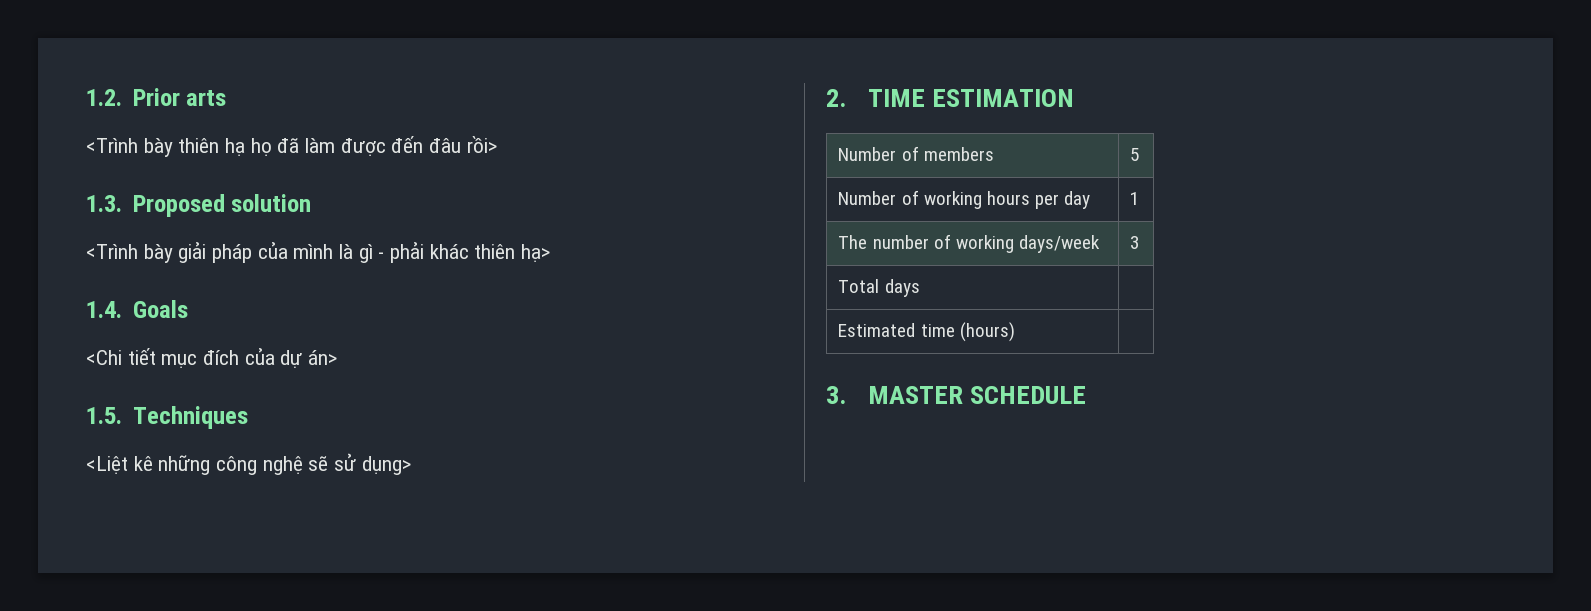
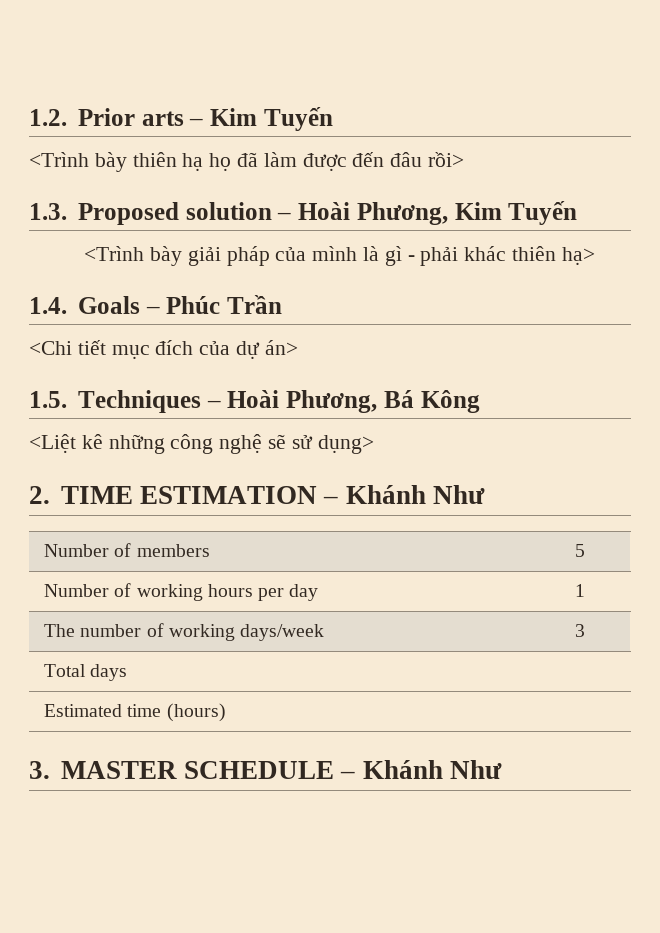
- 1.2. Prior arts
+ 1.2. Prior arts – Kim Tuyến
- 1.3. Proposed solution
+ 1.3. Proposed solution – Hoài Phương, Kim Tuyến
- 1.4. Goals
+ 1.4. Goals – Phúc Trần
- 1.5. Techniques
+ 1.5. Techniques – Hoài Phương, Bá Kông
- 2. TIME ESTIMATION
+ 2. TIME ESTIMATION – Khánh Như
- 3. MASTER SCHEDULE
+ 3. MASTER SCHEDULE – Khánh Như

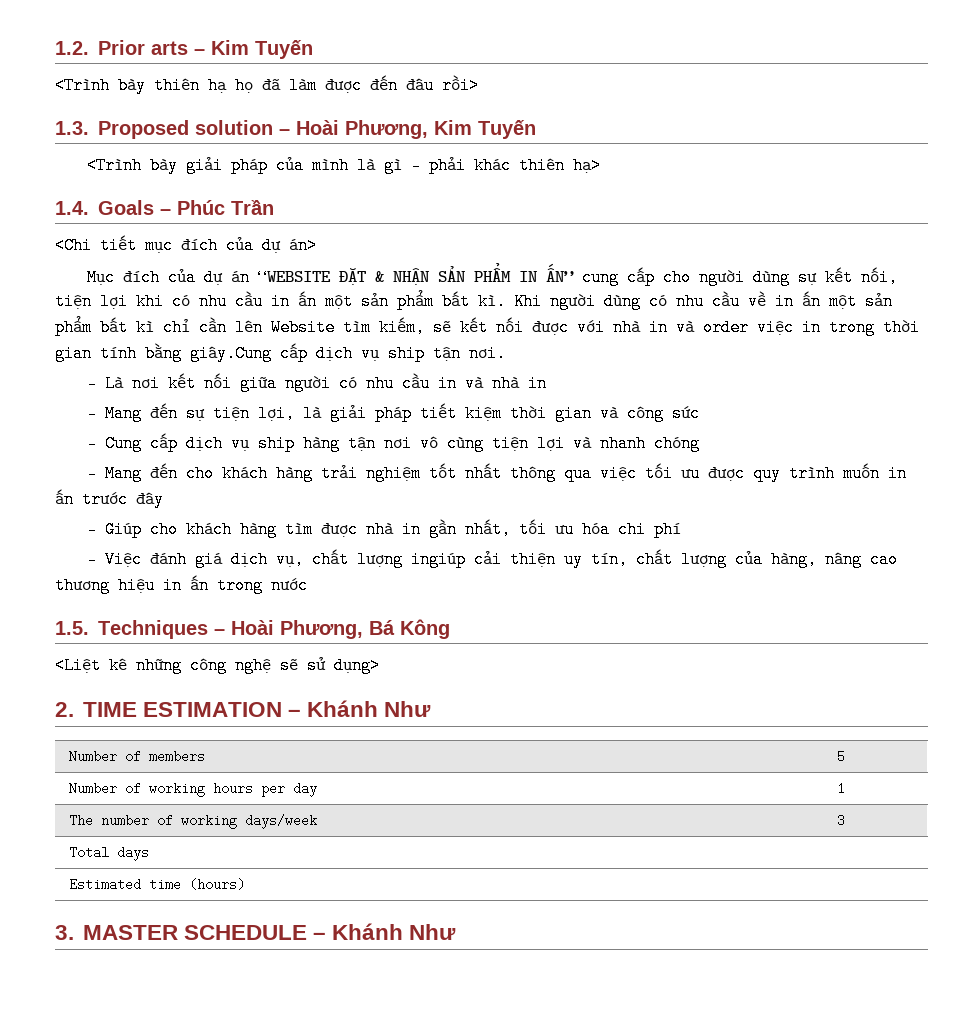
+ Mục đích của dự án “WEBSITE ĐẶT & NHẬN SẢN PHẨM IN ẤN” cung cấp cho người dùng sự kết nối, tiện lợi khi có nhu cầu in ấn một sản phẩm bất kì. Khi người dùng có nhu cầu về in ấn một sản phẩm bất kì chỉ cần lên Website tìm kiếm, sẽ kết nối được với nhà in và order việc in trong thời gian tính bằng giây.Cung cấp dịch vụ ship tận nơi.
+ - Là nơi kết nối giữa người có nhu cầu in và nhà in
+ - Mang đến sự tiện lợi, là giải pháp tiết kiệm thời gian và công sức
+ - Cung cấp dịch vụ ship hàng tận nơi vô cùng tiện lợi và nhanh chóng
+ - Mang đến cho khách hàng trải nghiệm tốt nhất thông qua việc tối ưu được quy trình muốn in ấn trước đây
+ - Giúp cho khách hàng tìm được nhà in gần nhất, tối ưu hóa chi phí
+ - Việc đánh giá dịch vụ, chất lượng ingiúp cải thiện uy tín, chất lượng của hàng, nâng cao thương hiệu in ấn trong nước

